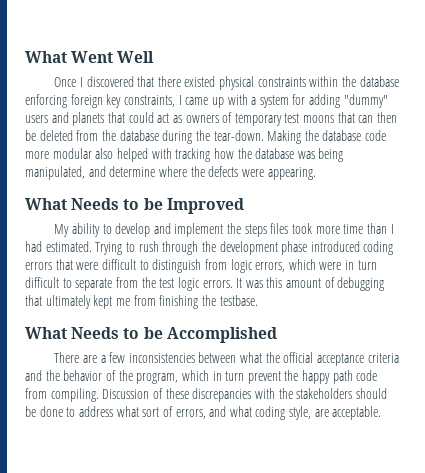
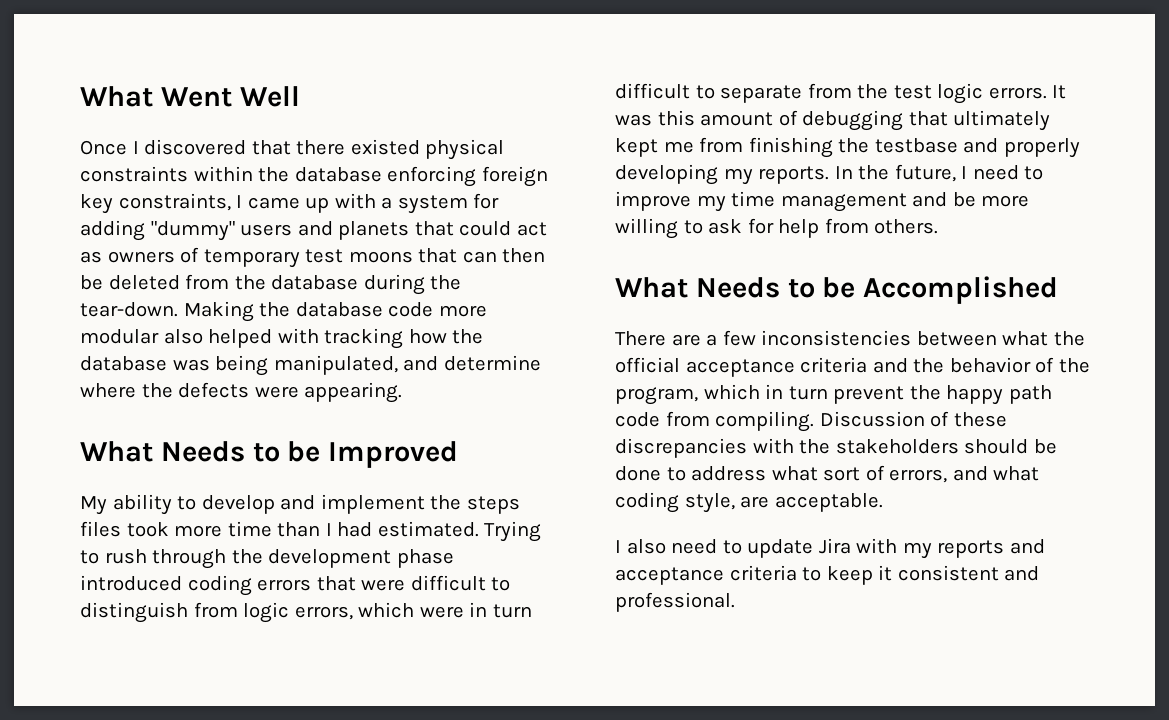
- It was this amount of debugging that ultimately kept me from finishing the testbase.
+ It was this amount of debugging that ultimately kept me from finishing the testbase and properly developing my reports. In the future, I need to improve my time management and be more willing to ask for help from others.
+ I also need to update Jira with my reports and acceptance criteria to keep it consistent and professional.

